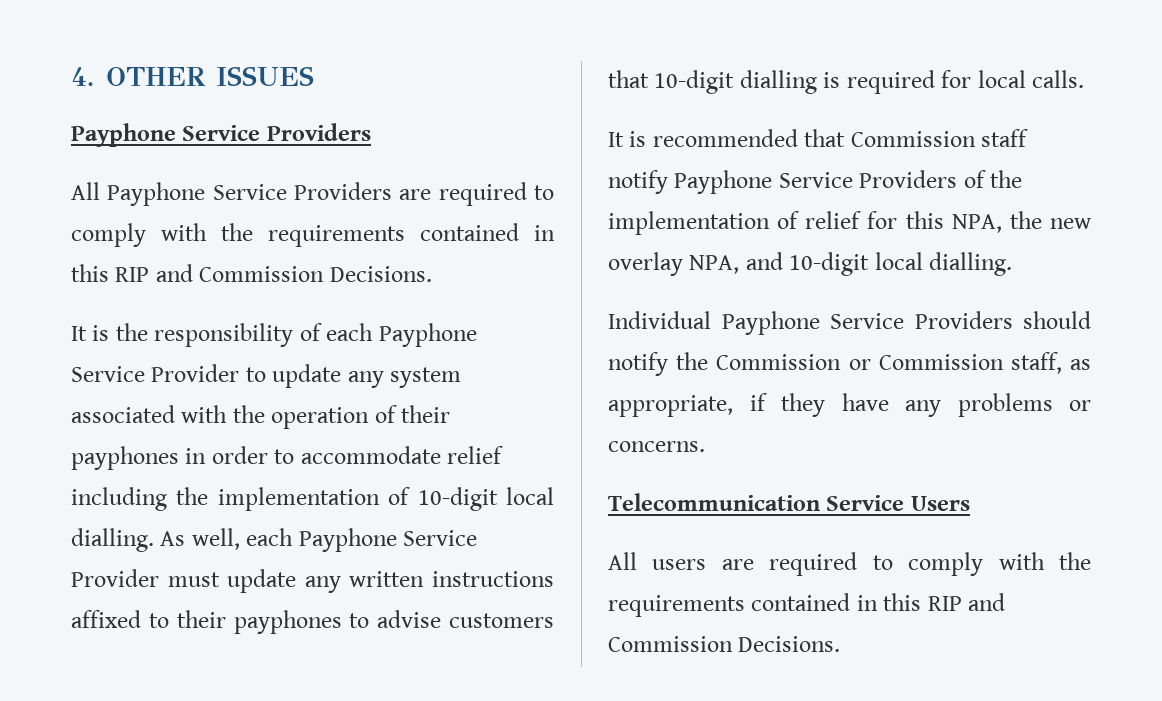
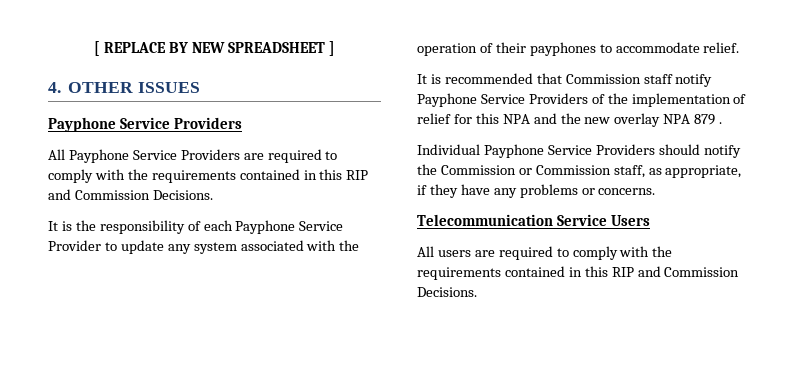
+ [ REPLACE BY NEW SPREADSHEET ]
- It is the responsibility of each Payphone Service Provider to update any system associated with the operation of their payphones in order to accommodate relief including the implementation of 10-digit local dialling. As well, each Payphone Service Provider must update any written instructions affixed to their payphones to advise customers that 10-digit dialling is required for local calls.
+ It is the responsibility of each Payphone Service Provider to update any system associated with the operation of their payphones to accommodate relief.
- It is recommended that Commission staff notify Payphone Service Providers of the implementation of relief for this NPA, the new overlay NPA, and 10-digit local dialling.
+ It is recommended that Commission staff notify Payphone Service Providers of the implementation of relief for this NPA and the new overlay NPA 879 .

